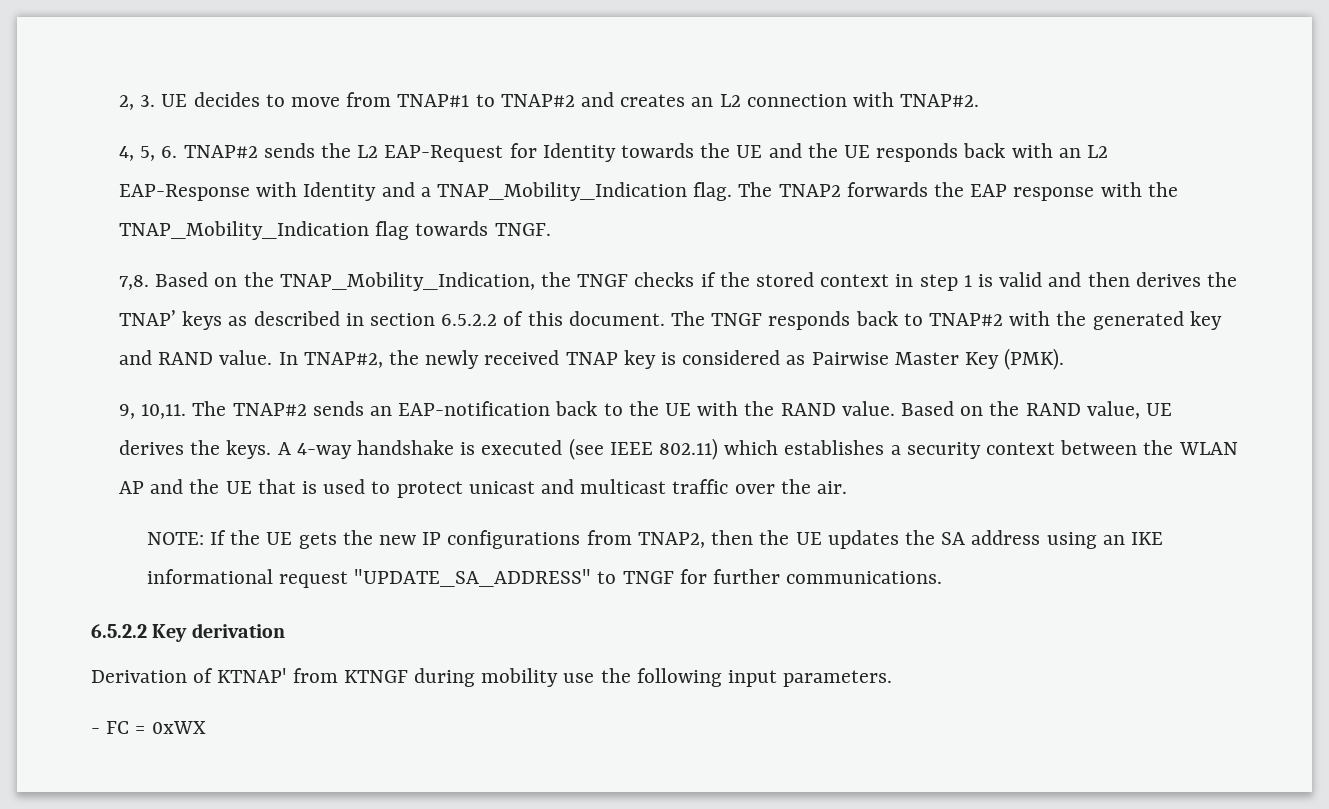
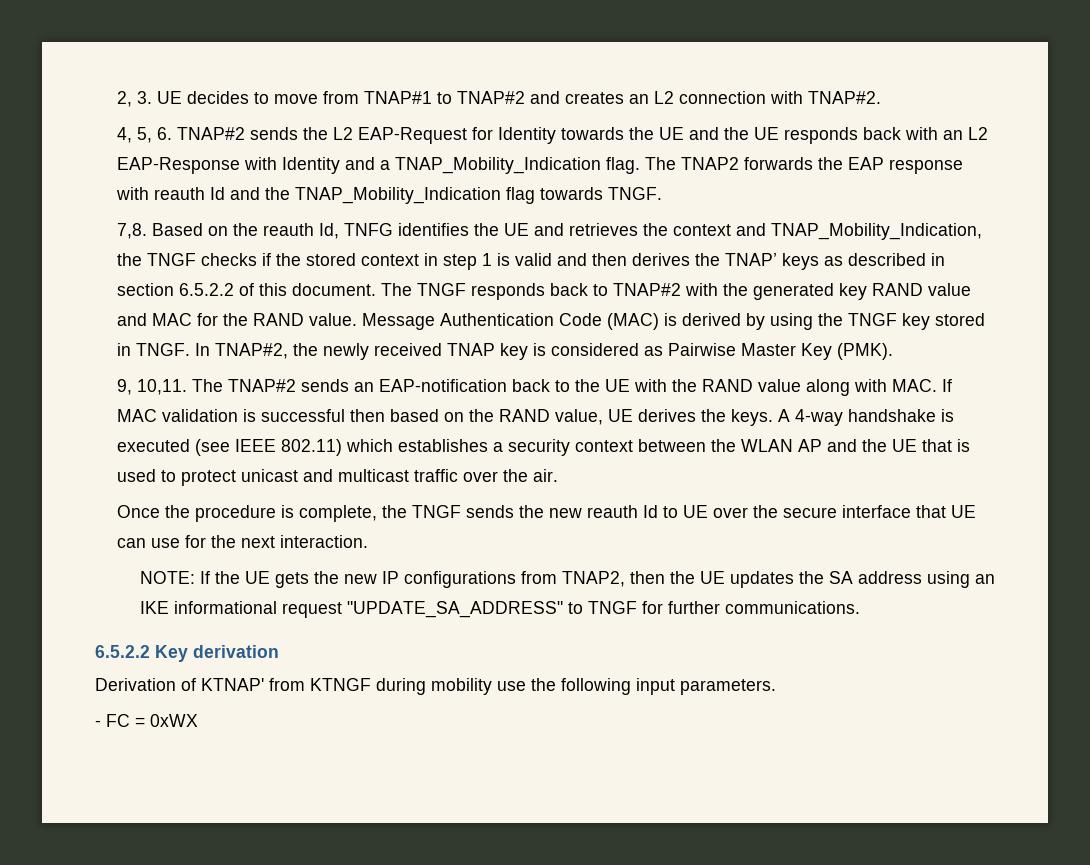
- The TNAP2 forwards the EAP response with the TNAP_Mobility_Indication flag towards TNGF.
+ The TNAP2 forwards the EAP response with reauth Id and the TNAP_Mobility_Indication flag towards TNGF.
- Based on the TNAP_Mobility_Indication, the TNGF checks if the stored context in step 1 is valid and then derives the TNAP’ keys as described in section 6.5.2.2 of this document.
+ Based on the reauth Id, TNFG identifies the UE and retrieves the context and TNAP_Mobility_Indication, the TNGF checks if the stored context in step 1 is valid and then derives the TNAP’ keys as described in section 6.5.2.2 of this document.
- The TNGF responds back to TNAP#2 with the generated key and RAND value.
+ The TNGF responds back to TNAP#2 with the generated key RAND value and MAC for the RAND value. Message Authentication Code (MAC) is derived by using the TNGF key stored in TNGF.
- The TNAP#2 sends an EAP-notification back to the UE with the RAND value. Based on the RAND value, UE derives the keys.
+ The TNAP#2 sends an EAP-notification back to the UE with the RAND value along with MAC. If MAC validation is successful then based on the RAND value, UE derives the keys.
+ Once the procedure is complete, the TNGF sends the new reauth Id to UE over the secure interface that UE can use for the next interaction.

